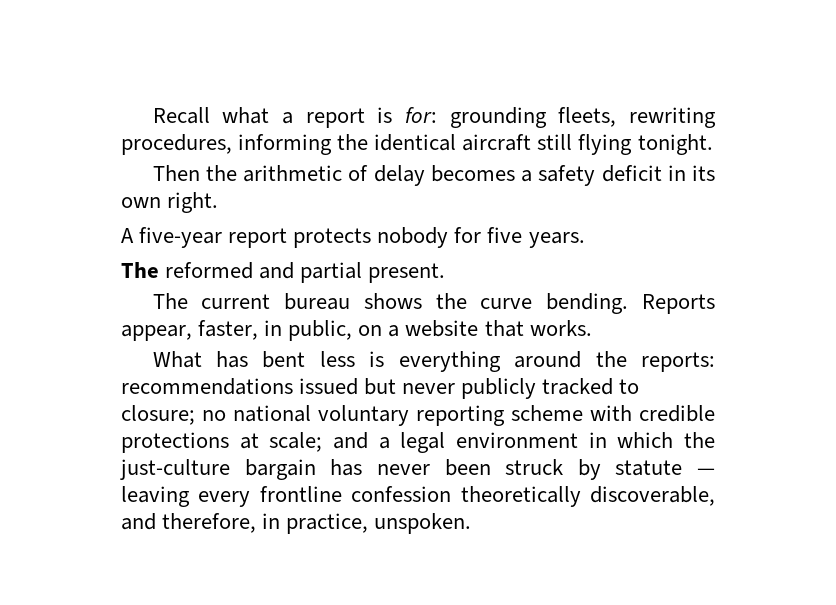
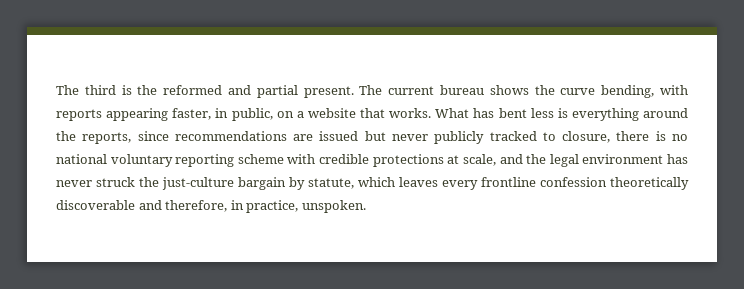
- Recall what a report is for: grounding fleets, rewriting procedures, informing the identical aircraft still flying tonight.
- Then the arithmetic of delay becomes a safety deficit in its own right.
- A five-year report protects nobody for five years.
- The reformed and partial present.
- The current bureau shows the curve bending. Reports appear, faster, in public, on a website that works.
- What has bent less is everything around the reports: recommendations issued but never publicly tracked to closure; no national voluntary reporting scheme with credible protections at scale; and a legal environment in which the just-culture bargain has never been struck by statute — leaving every frontline confession theoretically discoverable, and therefore, in practice, unspoken.
+ The third is the reformed and partial present. The current bureau shows the curve bending, with reports appearing faster, in public, on a website that works. What has bent less is everything around the reports, since recommendations are issued but never publicly tracked to closure, there is no national voluntary reporting scheme with credible protections at scale, and the legal environment has never struck the just-culture bargain by statute, which leaves every frontline confession theoretically discoverable and therefore, in practice, unspoken.

